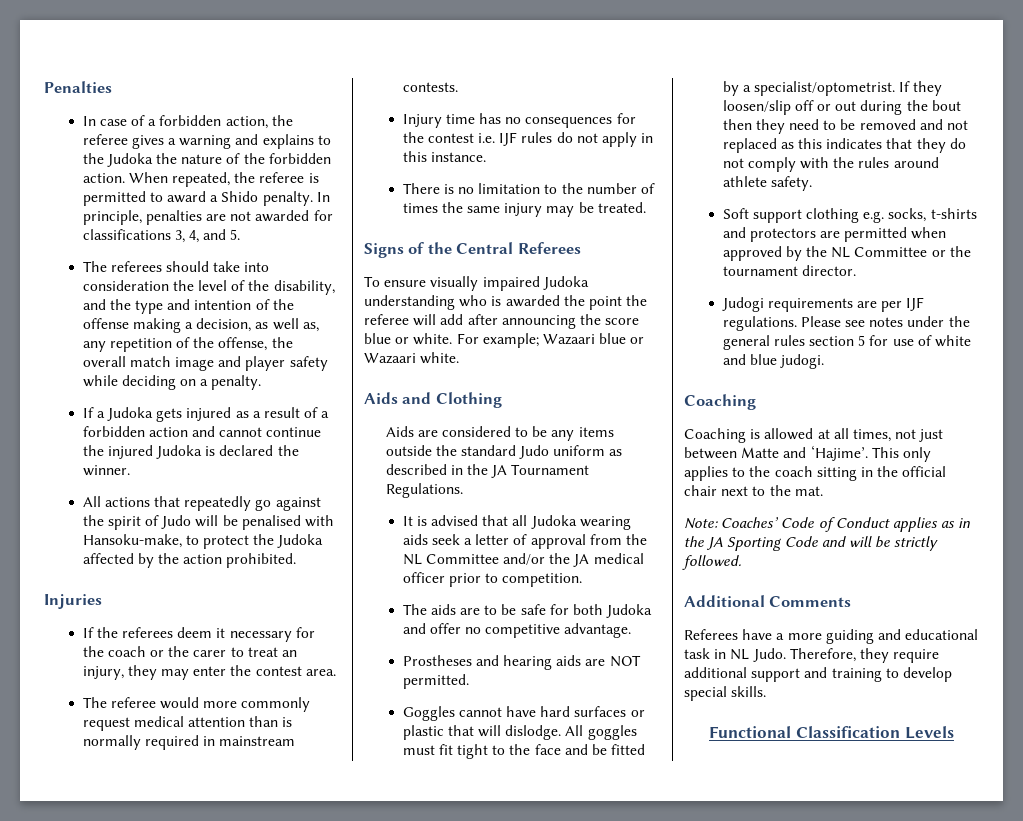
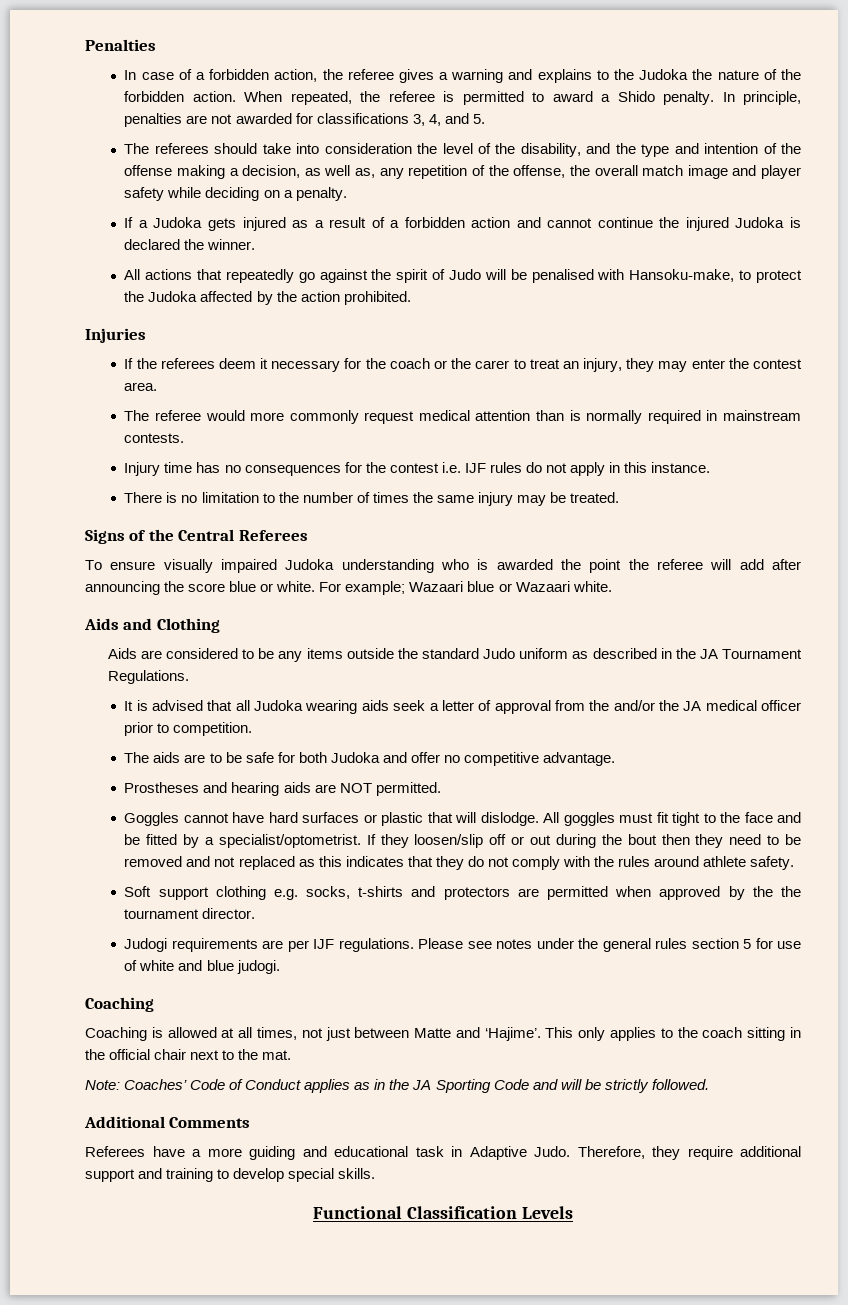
- It is advised that all Judoka wearing aids seek a letter of approval from the NL Committee and/or the JA medical officer prior to competition.
+ It is advised that all Judoka wearing aids seek a letter of approval from the and/or the JA medical officer prior to competition.
- Soft support clothing e.g. socks, t-shirts and protectors are permitted when approved by the NL Committee or the tournament director.
+ Soft support clothing e.g. socks, t-shirts and protectors are permitted when approved by the the tournament director.
- Referees have a more guiding and educational task in NL Judo.
+ Referees have a more guiding and educational task in Adaptive Judo.

